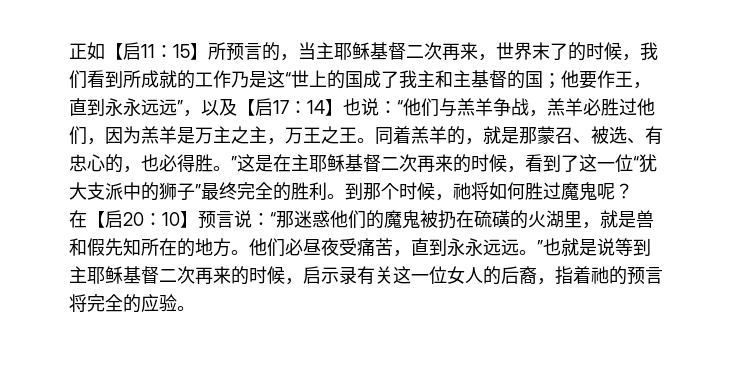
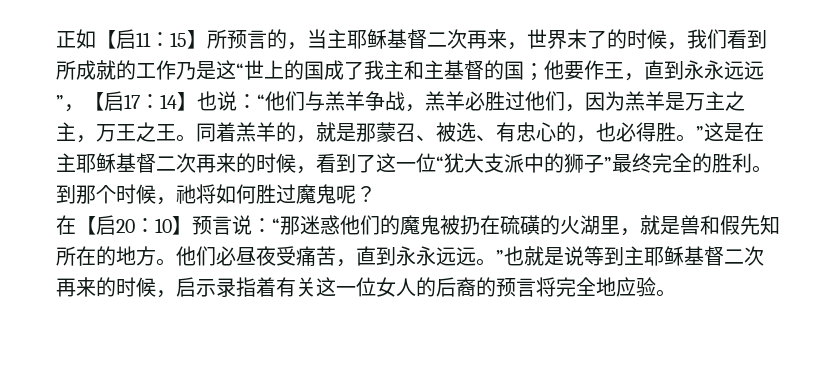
- 他要作王，直到永永远远”，以及【启17：
+ 他要作王，直到永永远远”，【启17：
- 他们必昼夜受痛苦，直到永永远远。”也就是说等到主耶稣基督二次再来的时候，启示录有关这一位女人的后裔，指着祂的预言将完全的应验。
+ 他们必昼夜受痛苦，直到永永远远。”也就是说等到主耶稣基督二次再来的时候，启示录指着有关这一位女人的后裔的预言将完全地应验。

